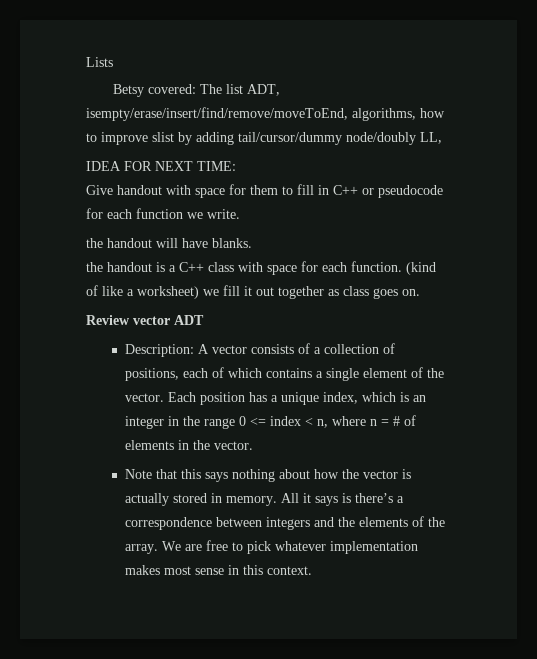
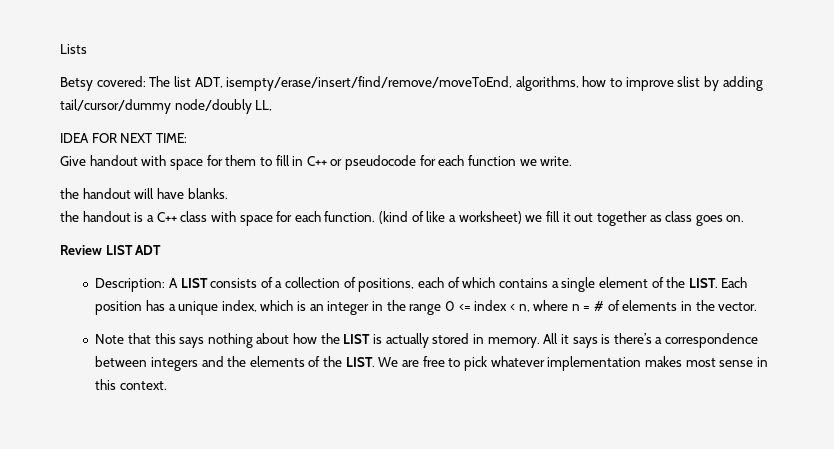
- Review vector ADT
+ Review LIST ADT
- Description: A vector consists of a collection of positions, each of which contains a single element of the vector.
+ Description: A LIST consists of a collection of positions, each of which contains a single element of the LIST.
- Note that this says nothing about how the vector is actually stored in memory.
+ Note that this says nothing about how the LIST is actually stored in memory.
- All it says is there’s a correspondence between integers and the elements of the array.
+ All it says is there’s a correspondence between integers and the elements of the LIST.

